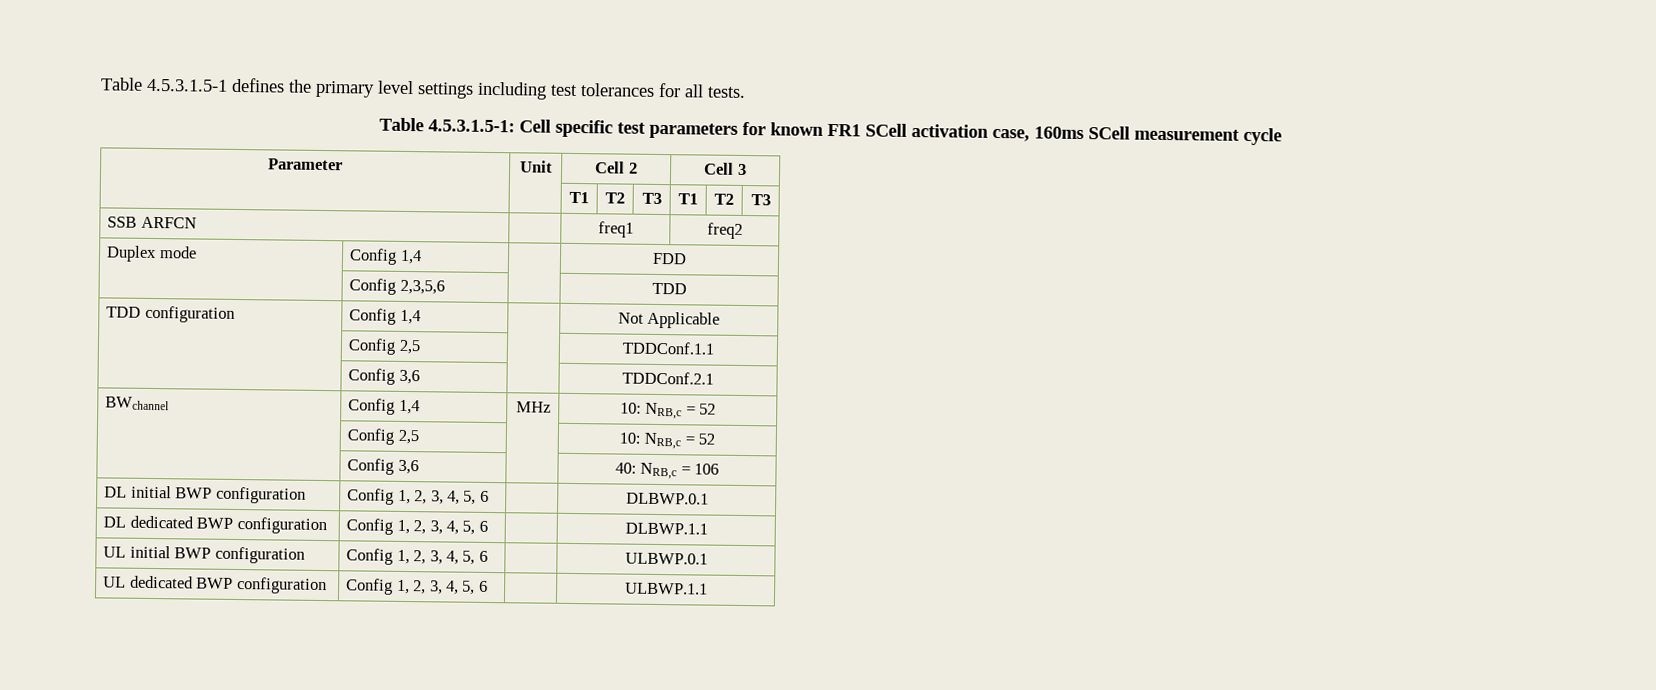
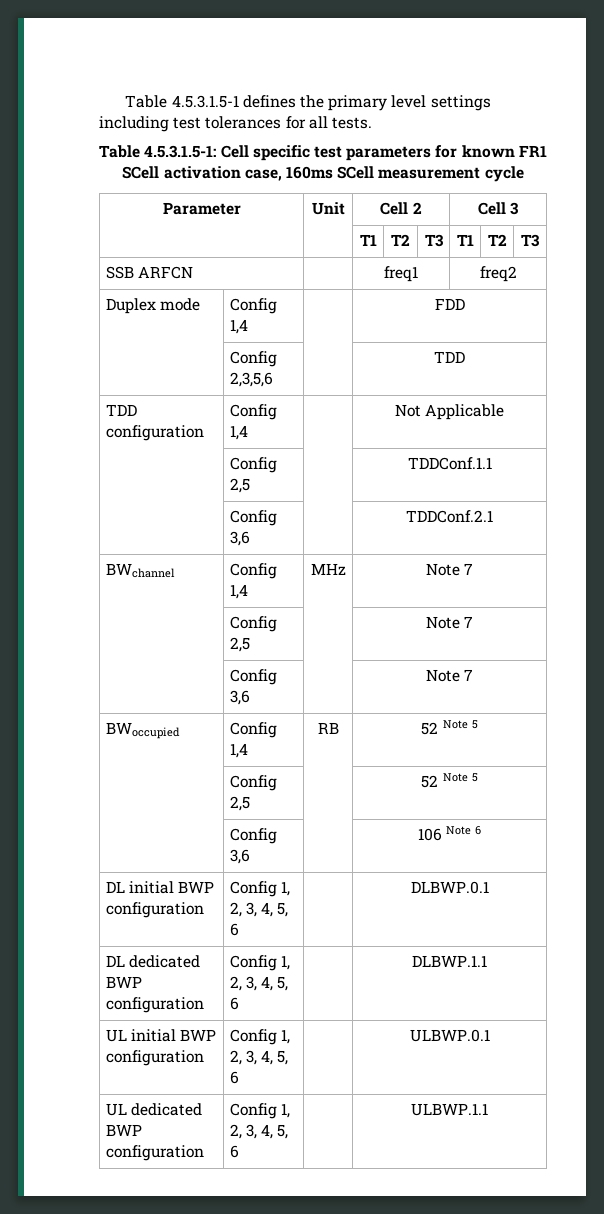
- BWchannel | Config 1,4 | MHz | 10: NRB,c = 52
- | Config 2,5 | | 10: NRB,c = 52
- | Config 3,6 | | 40: NRB,c = 106
+ BWchannel | Config 1,4 | MHz | Note 7
+ | Config 2,5 | | Note 7
+ | Config 3,6 | | Note 7
+ BWoccupied | Config 1,4 | RB | 52 Note 5
+ | Config 2,5 | | 52 Note 5
+ | Config 3,6 | | 106 Note 6

